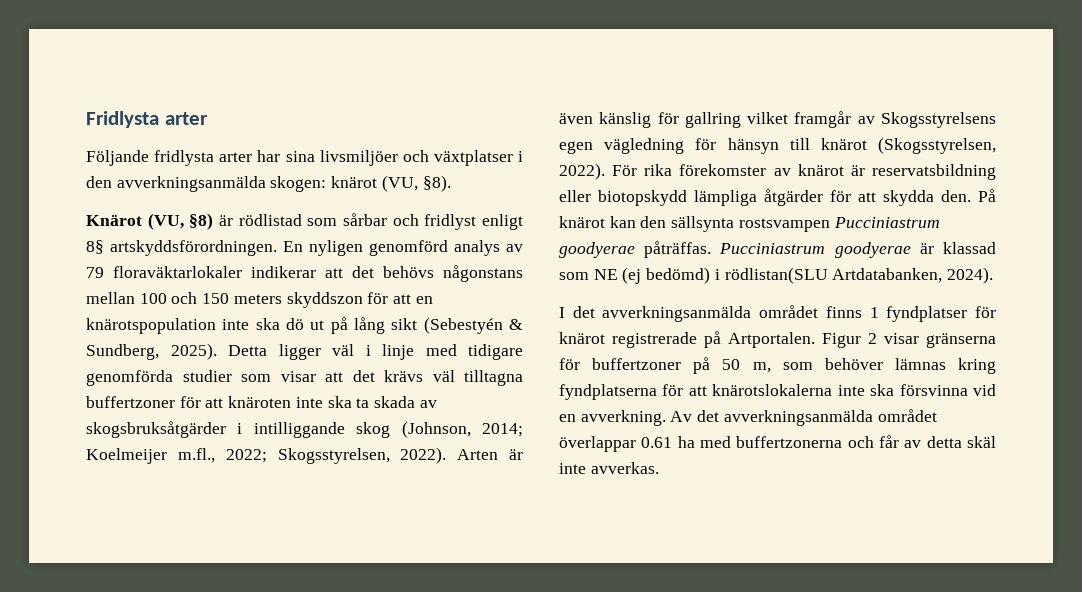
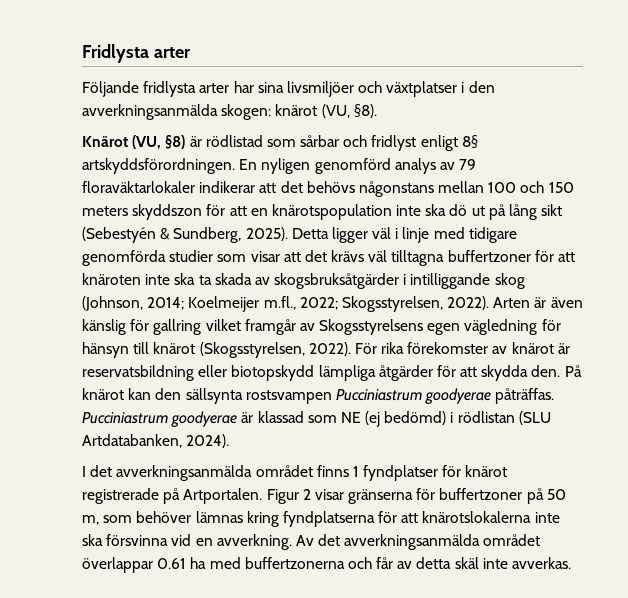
- Pucciniastrum goodyerae är klassad som NE (ej bedömd) i rödlistan(SLU Artdatabanken, 2024).
+ Pucciniastrum goodyerae är klassad som NE (ej bedömd) i rödlistan (SLU Artdatabanken, 2024).

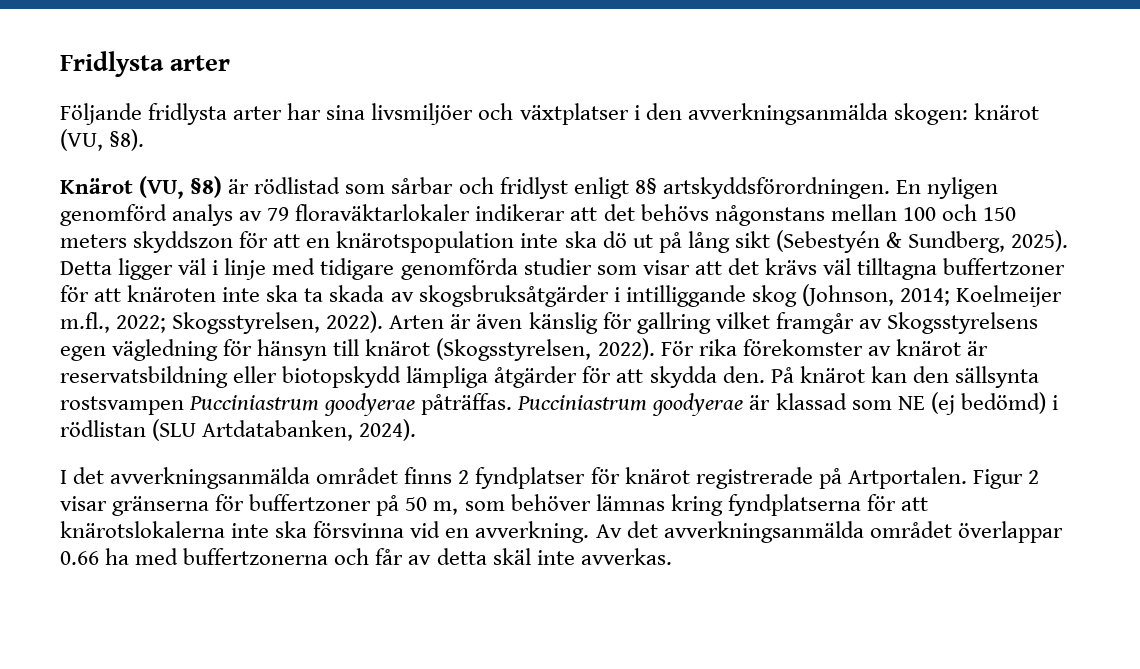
- I det avverkningsanmälda området finns 1 fyndplatser för knärot registrerade på Artportalen.
+ I det avverkningsanmälda området finns 2 fyndplatser för knärot registrerade på Artportalen.
- Av det avverkningsanmälda området överlappar 0.61 ha med buffertzonerna och får av detta skäl inte avverkas.
+ Av det avverkningsanmälda området överlappar 0.66 ha med buffertzonerna och får av detta skäl inte avverkas.

